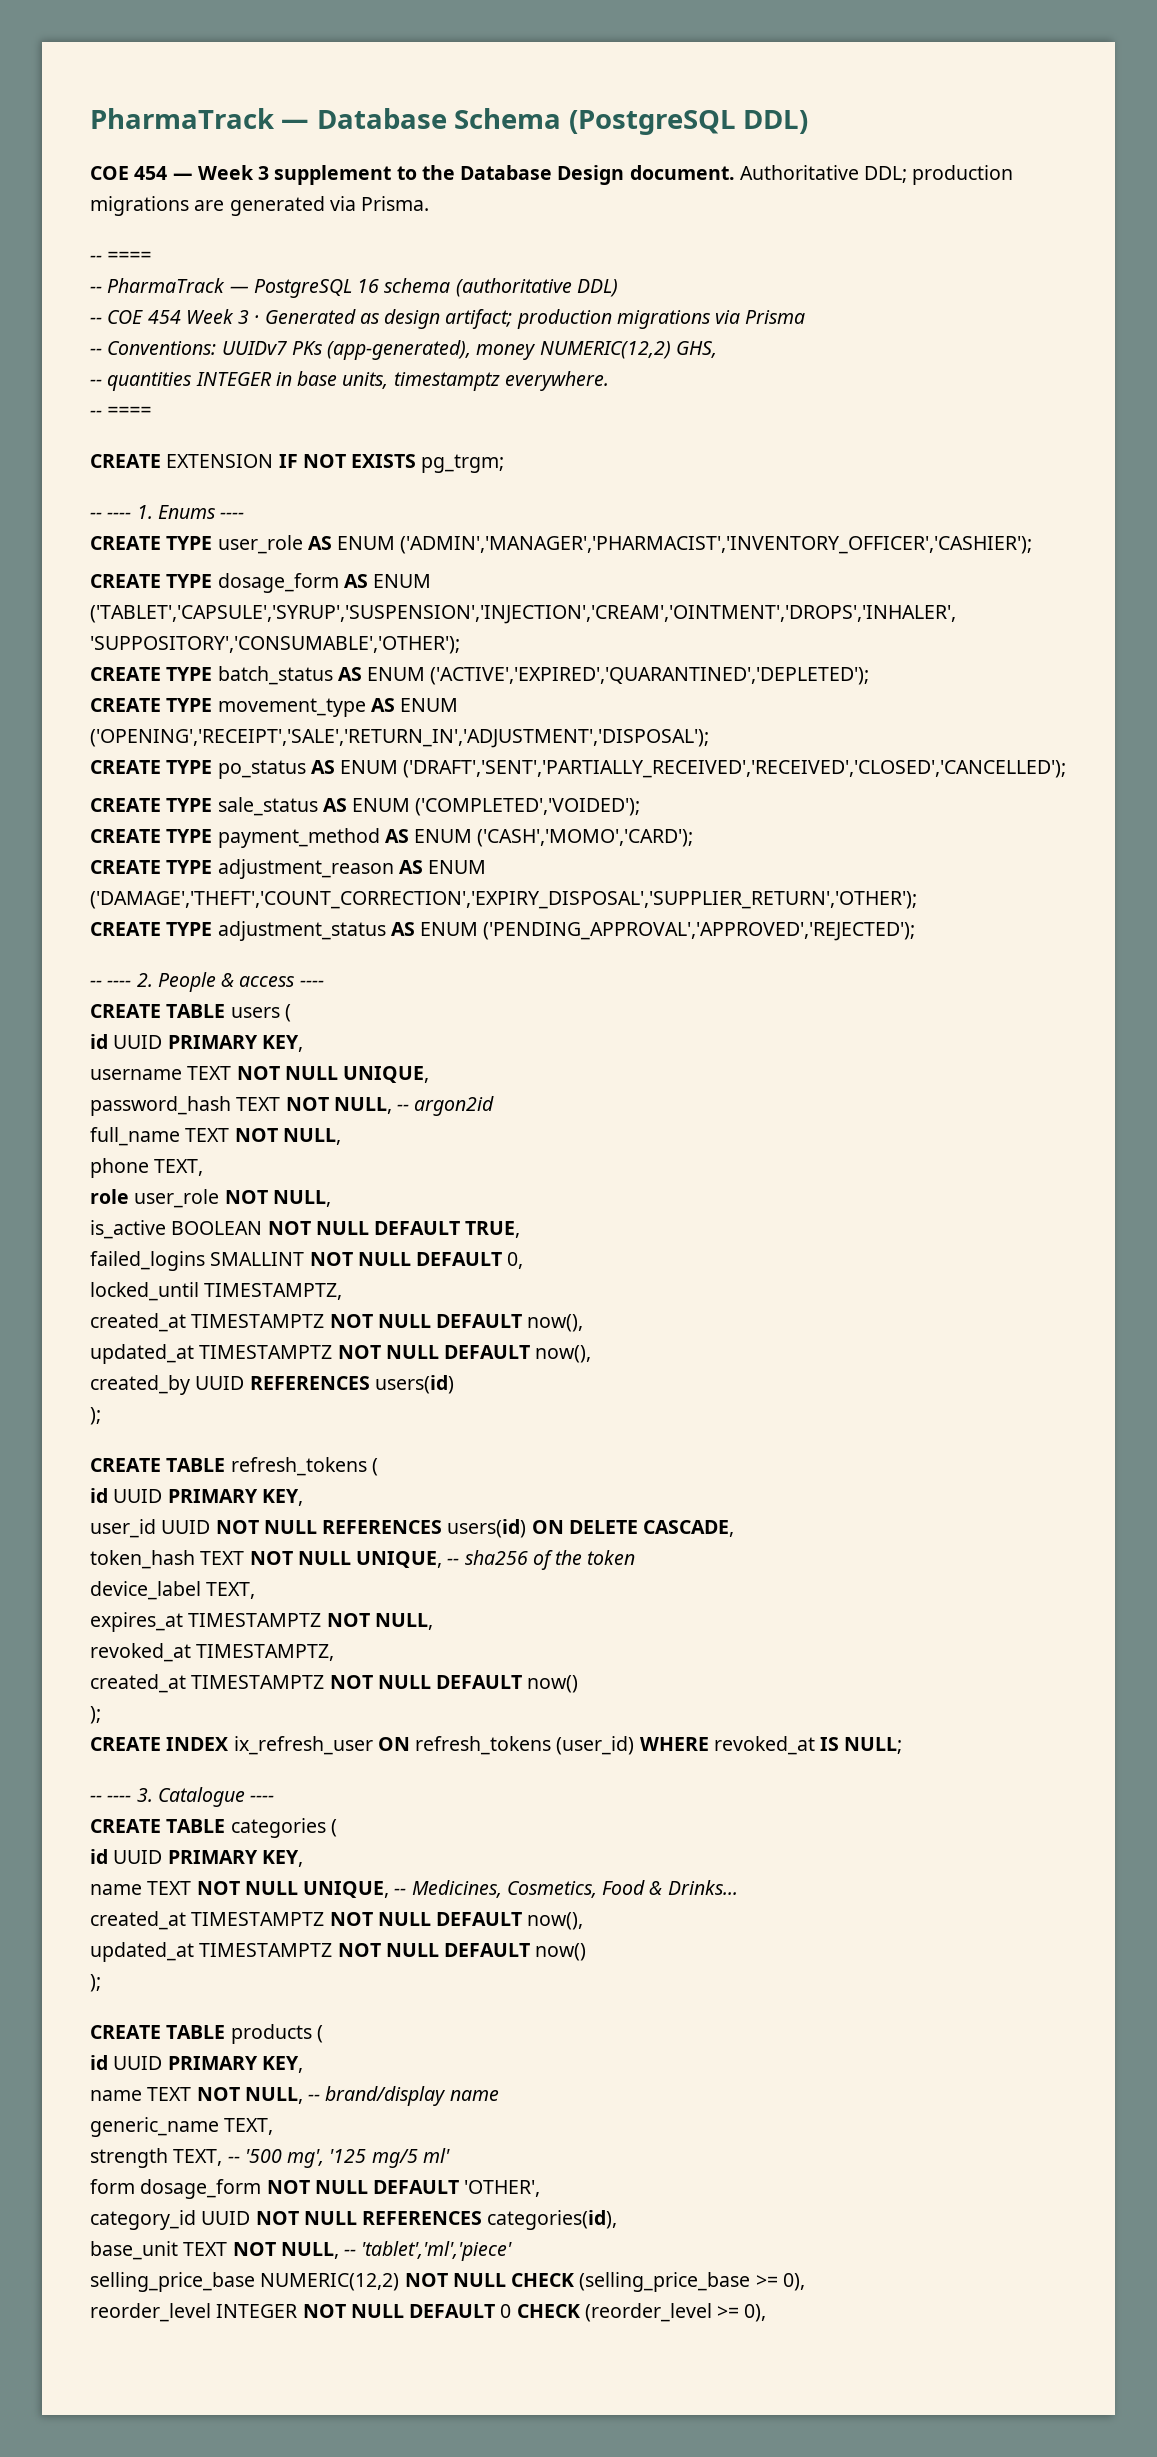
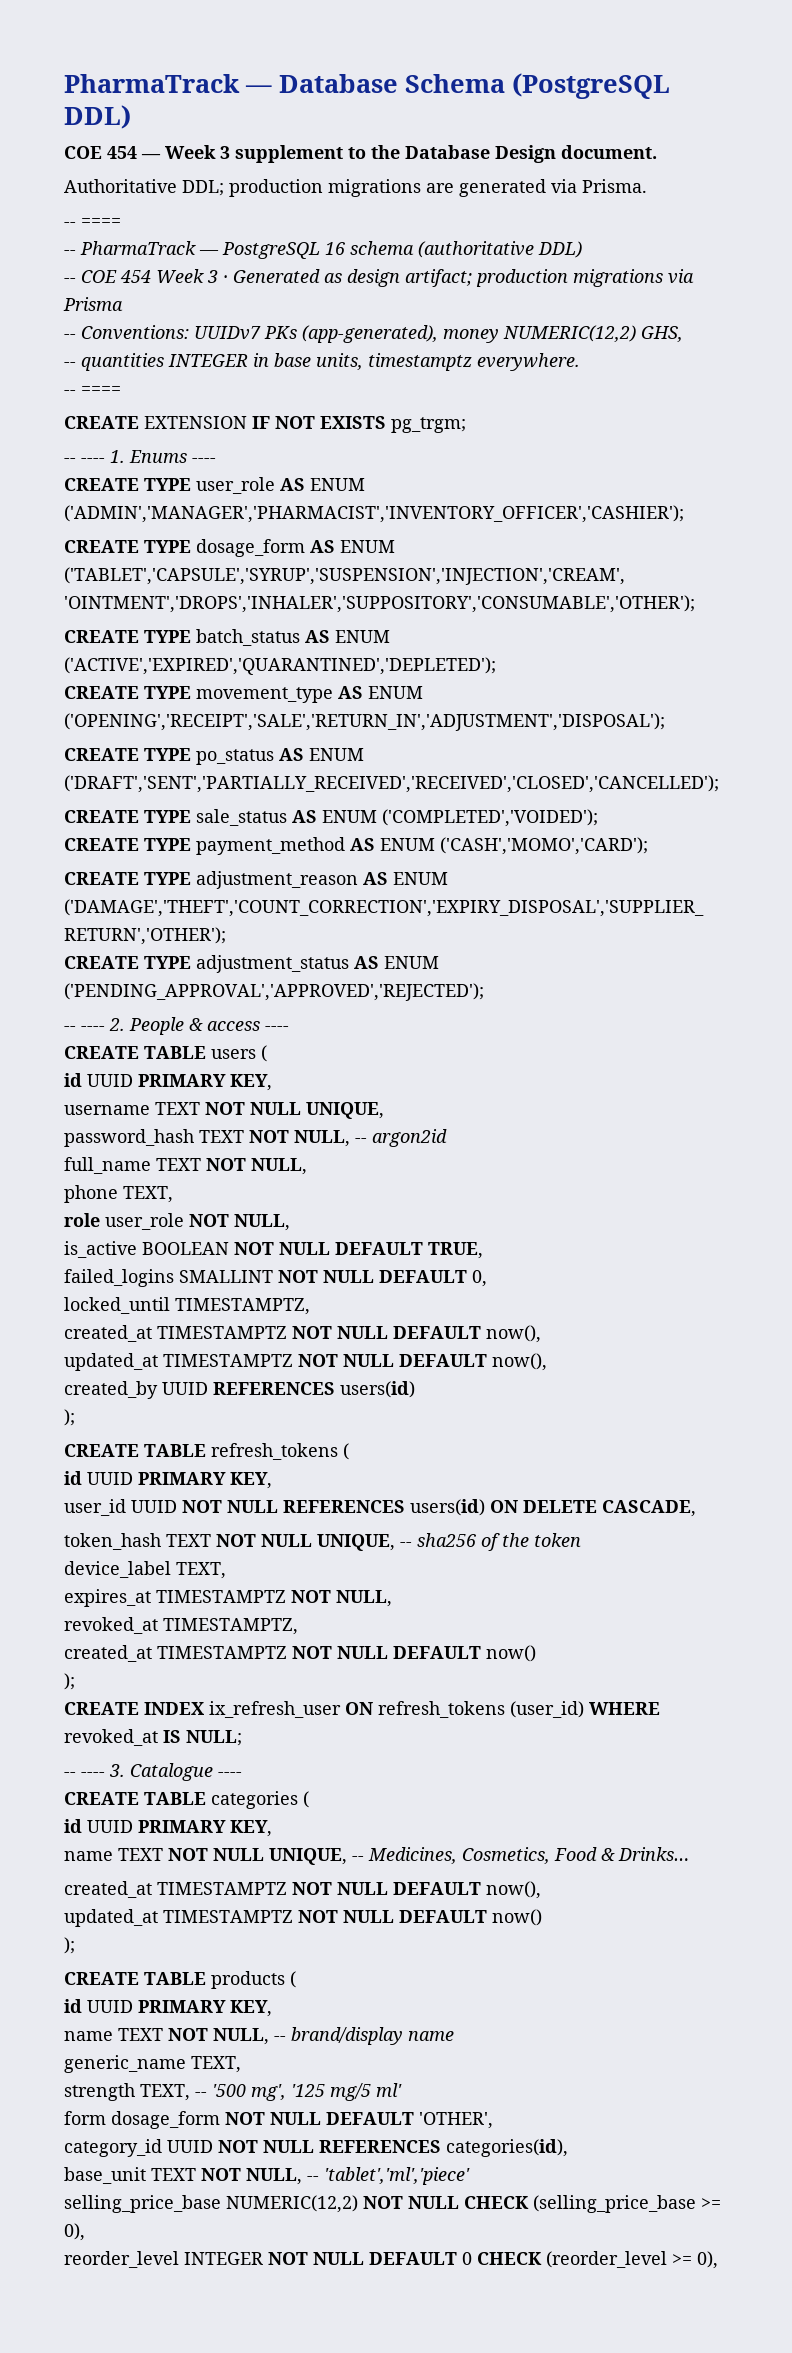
- COE 454 — Week 3 supplement to the Database Design document. Authoritative DDL; production migrations are generated via Prisma.
+ COE 454 — Week 3 supplement to the Database Design document.
+ Authoritative DDL; production migrations are generated via Prisma.

